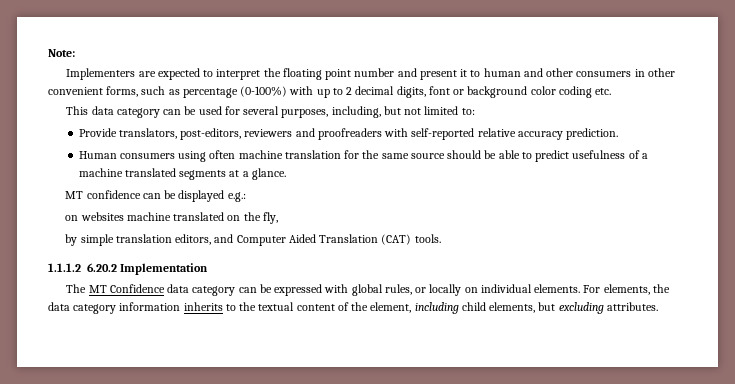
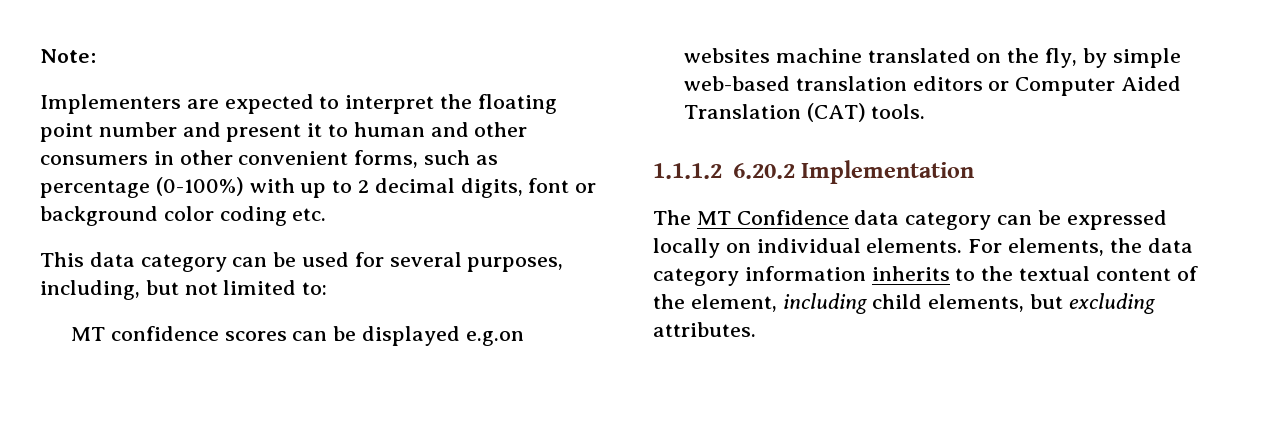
- Provide translators, post-editors, reviewers and proofreaders with self-reported relative accuracy prediction.
- Human consumers using often machine translation for the same source should be able to predict usefulness of a machine translated segments at a glance.
- MT confidence can be displayed e.g.:
- on websites machine translated on the fly,
- by simple translation editors, and Computer Aided Translation (CAT) tools.
+ MT confidence scores can be displayed e.g.on websites machine translated on the fly, by simple web-based translation editors or Computer Aided Translation (CAT) tools.
- The MT Confidence data category can be expressed with global rules, or locally on individual elements.
+ The MT Confidence data category can be expressed locally on individual elements.

